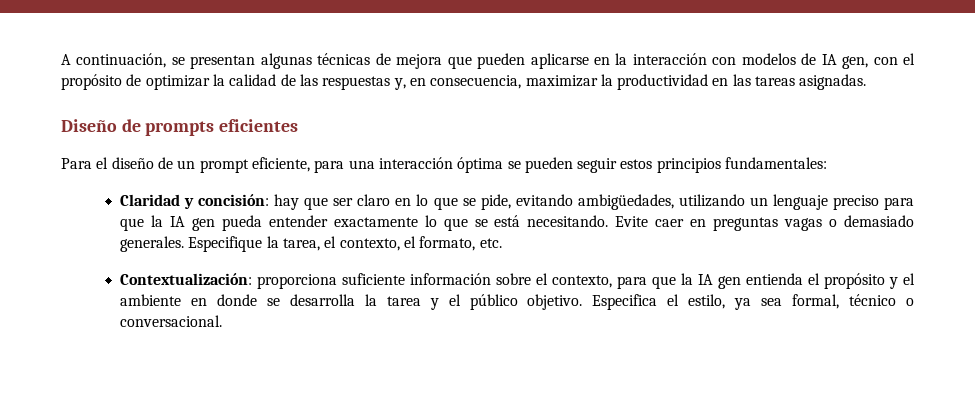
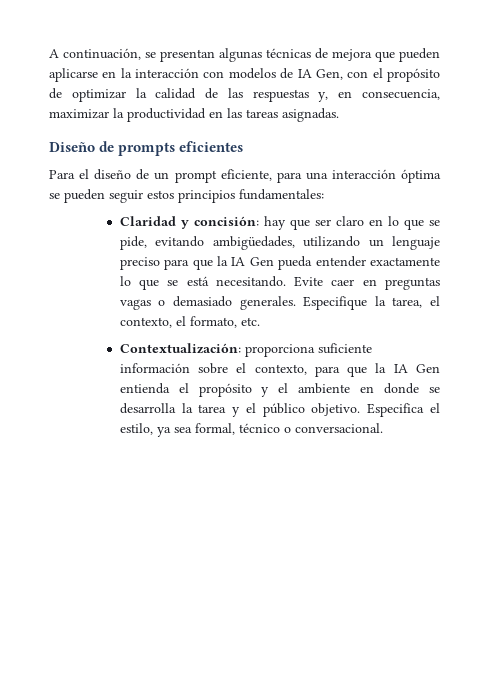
- A continuación, se presentan algunas técnicas de mejora que pueden aplicarse en la interacción con modelos de IA gen, con el propósito de optimizar la calidad de las respuestas y, en consecuencia, maximizar la productividad en las tareas asignadas.
+ A continuación, se presentan algunas técnicas de mejora que pueden aplicarse en la interacción con modelos de IA Gen, con el propósito de optimizar la calidad de las respuestas y, en consecuencia, maximizar la productividad en las tareas asignadas.
- Claridad y concisión: hay que ser claro en lo que se pide, evitando ambigüedades, utilizando un lenguaje preciso para que la IA gen pueda entender exactamente lo que se está necesitando.
+ Claridad y concisión: hay que ser claro en lo que se pide, evitando ambigüedades, utilizando un lenguaje preciso para que la IA Gen pueda entender exactamente lo que se está necesitando.
- Contextualización: proporciona suficiente información sobre el contexto, para que la IA gen entienda el propósito y el ambiente en donde se desarrolla la tarea y el público objetivo.
+ Contextualización: proporciona suficiente información sobre el contexto, para que la IA Gen entienda el propósito y el ambiente en donde se desarrolla la tarea y el público objetivo.

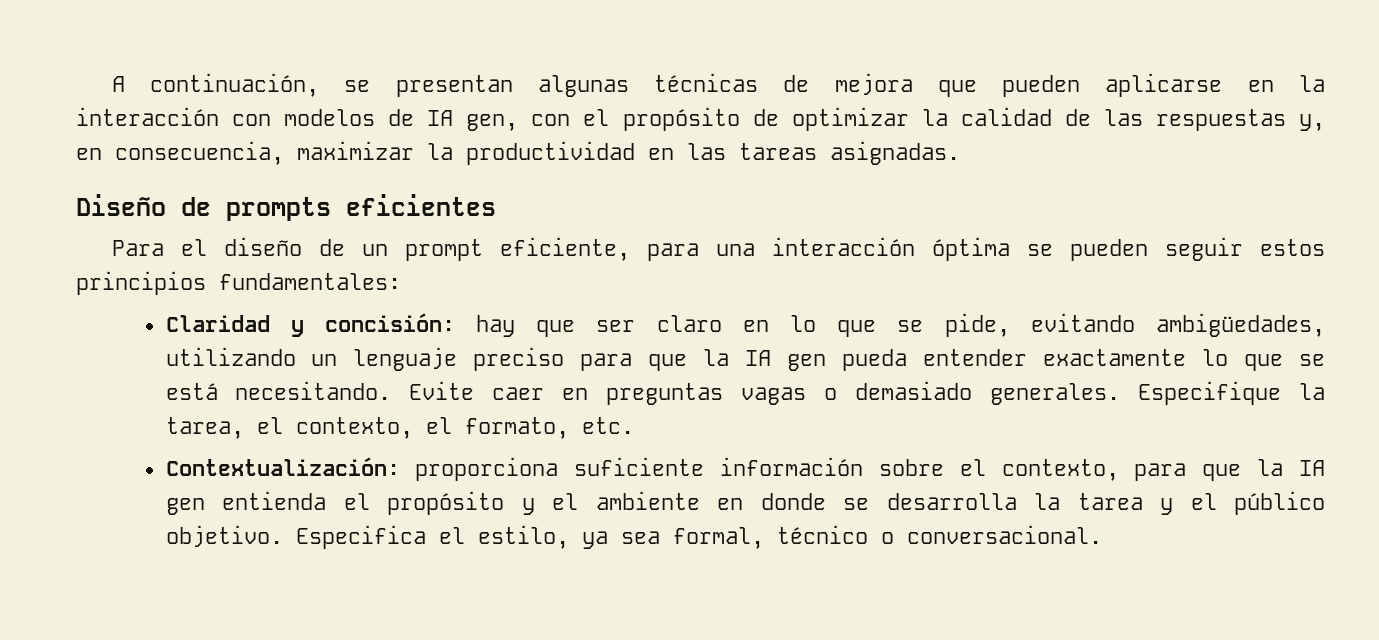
- A continuación, se presentan algunas técnicas de mejora que pueden aplicarse en la interacción con modelos de IA Gen, con el propósito de optimizar la calidad de las respuestas y, en consecuencia, maximizar la productividad en las tareas asignadas.
+ A continuación, se presentan algunas técnicas de mejora que pueden aplicarse en la interacción con modelos de IA gen, con el propósito de optimizar la calidad de las respuestas y, en consecuencia, maximizar la productividad en las tareas asignadas.
- Claridad y concisión: hay que ser claro en lo que se pide, evitando ambigüedades, utilizando un lenguaje preciso para que la IA Gen pueda entender exactamente lo que se está necesitando.
+ Claridad y concisión: hay que ser claro en lo que se pide, evitando ambigüedades, utilizando un lenguaje preciso para que la IA gen pueda entender exactamente lo que se está necesitando.
- Contextualización: proporciona suficiente información sobre el contexto, para que la IA Gen entienda el propósito y el ambiente en donde se desarrolla la tarea y el público objetivo.
+ Contextualización: proporciona suficiente información sobre el contexto, para que la IA gen entienda el propósito y el ambiente en donde se desarrolla la tarea y el público objetivo.

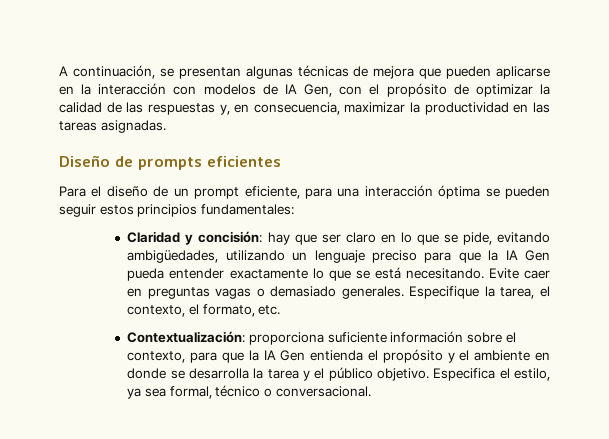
- A continuación, se presentan algunas técnicas de mejora que pueden aplicarse en la interacción con modelos de IA gen, con el propósito de optimizar la calidad de las respuestas y, en consecuencia, maximizar la productividad en las tareas asignadas.
+ A continuación, se presentan algunas técnicas de mejora que pueden aplicarse en la interacción con modelos de IA Gen, con el propósito de optimizar la calidad de las respuestas y, en consecuencia, maximizar la productividad en las tareas asignadas.
- Claridad y concisión: hay que ser claro en lo que se pide, evitando ambigüedades, utilizando un lenguaje preciso para que la IA gen pueda entender exactamente lo que se está necesitando.
+ Claridad y concisión: hay que ser claro en lo que se pide, evitando ambigüedades, utilizando un lenguaje preciso para que la IA Gen pueda entender exactamente lo que se está necesitando.
- Contextualización: proporciona suficiente información sobre el contexto, para que la IA gen entienda el propósito y el ambiente en donde se desarrolla la tarea y el público objetivo.
+ Contextualización: proporciona suficiente información sobre el contexto, para que la IA Gen entienda el propósito y el ambiente en donde se desarrolla la tarea y el público objetivo.

